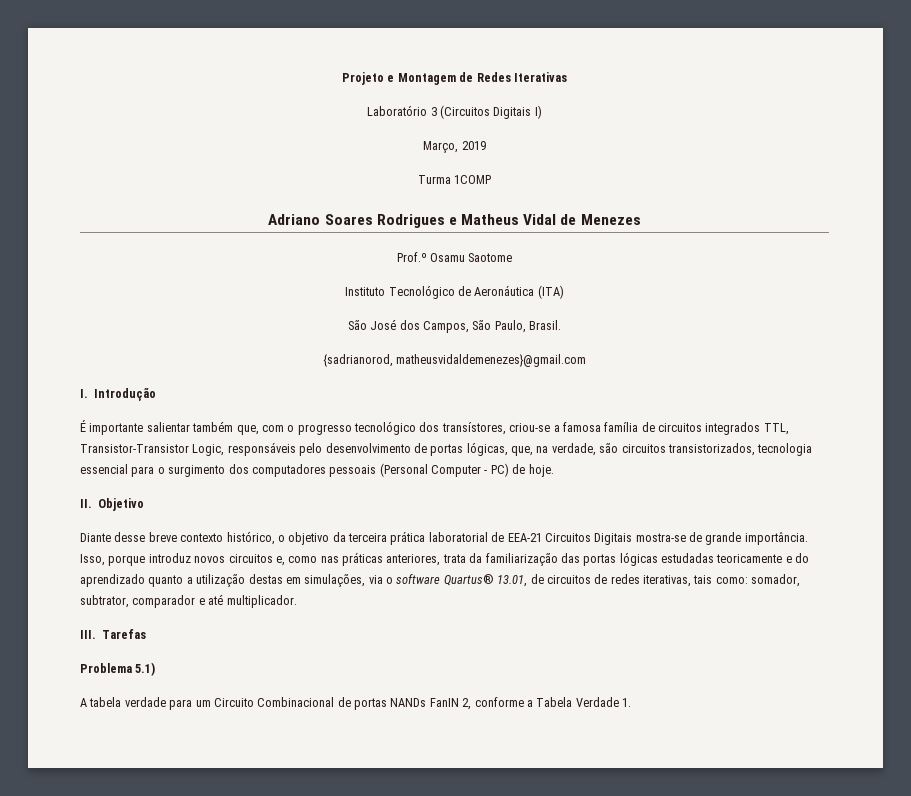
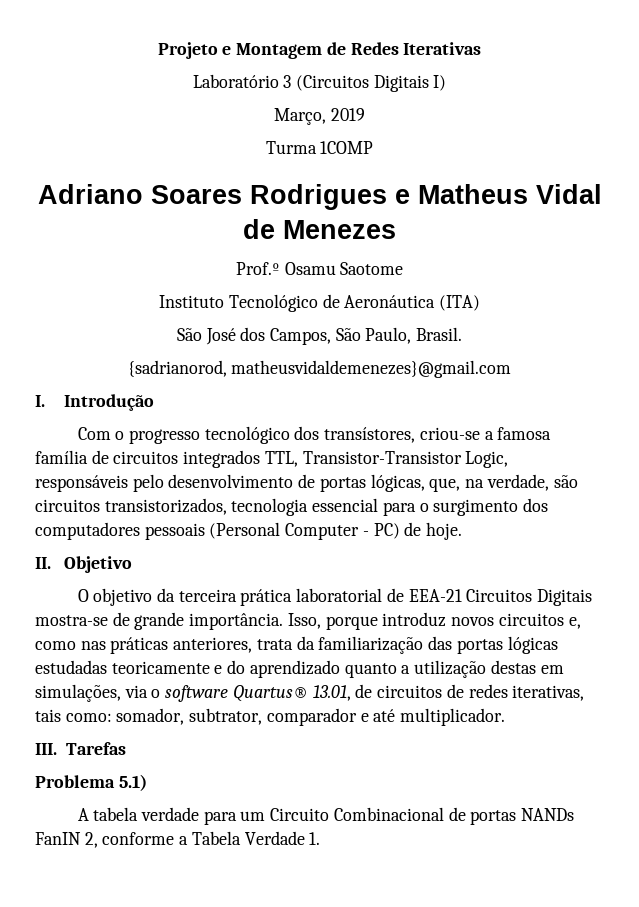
- É importante salientar também que, com o progresso tecnológico dos transístores, criou-se a famosa família de circuitos integrados TTL, Transistor-Transistor Logic, responsáveis pelo desenvolvimento de portas lógicas, que, na verdade, são circuitos transistorizados, tecnologia essencial para o surgimento dos computadores pessoais (Personal Computer - PC) de hoje.
+ Com o progresso tecnológico dos transístores, criou-se a famosa família de circuitos integrados TTL, Transistor-Transistor Logic, responsáveis pelo desenvolvimento de portas lógicas, que, na verdade, são circuitos transistorizados, tecnologia essencial para o surgimento dos computadores pessoais (Personal Computer - PC) de hoje.
- Diante desse breve contexto histórico, o objetivo da terceira prática laboratorial de EEA-21 Circuitos Digitais mostra-se de grande importância.
+ O objetivo da terceira prática laboratorial de EEA-21 Circuitos Digitais mostra-se de grande importância.

